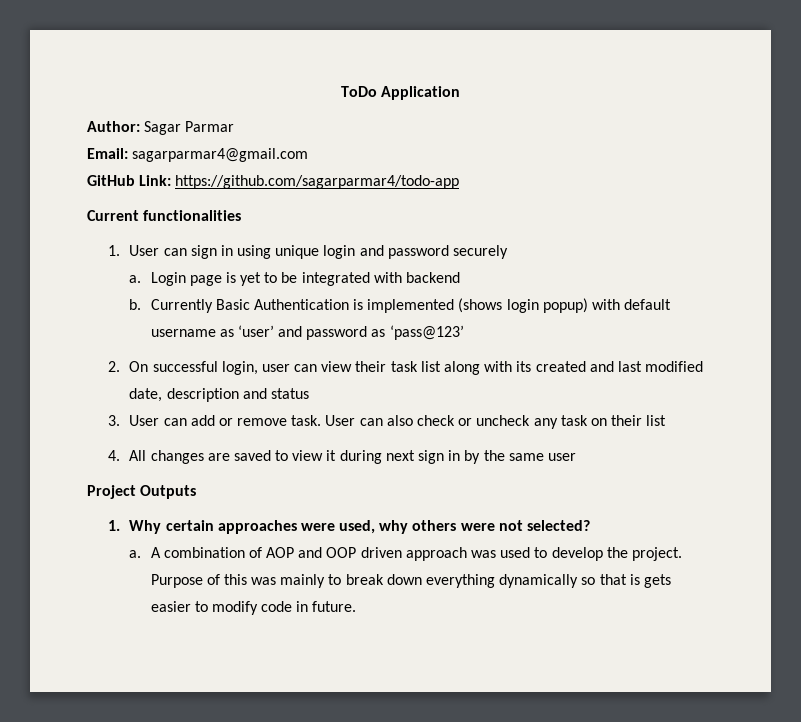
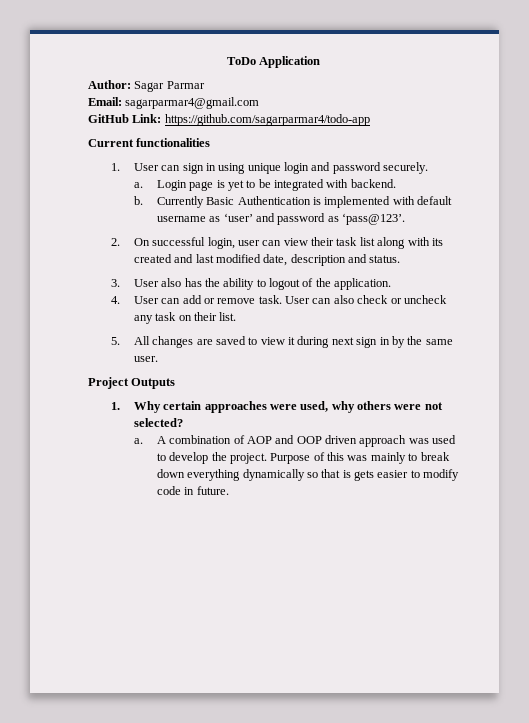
- 1. User can sign in using unique login and password securely
+ 1. User can sign in using unique login and password securely.
- Login page is yet to be integrated with backend
+ Login page is yet to be integrated with backend.
- Currently Basic Authentication is implemented (shows login popup) with default username as ‘user’ and password as ‘pass@123’
+ Currently Basic Authentication is implemented with default username as ‘user’ and password as ‘pass@123’.
- 2. On successful login, user can view their task list along with its created and last modified date, description and status
- 3. User can add or remove task.
+ 2. On successful login, user can view their task list along with its created and last modified date, description and status.
+ 3. User also has the ability to logout of the application.
+ 4. User can add or remove task.
- User can also check or uncheck any task on their list
- 4. All changes are saved to view it during next sign in by the same user
+ User can also check or uncheck any task on their list.
+ 5. All changes are saved to view it during next sign in by the same user.

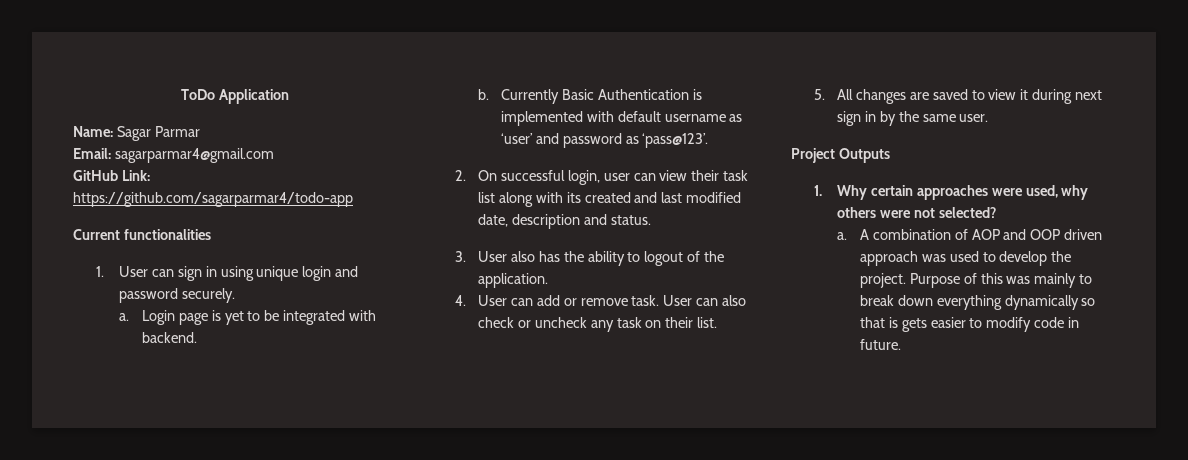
- Author: Sagar Parmar
+ Name: Sagar Parmar

